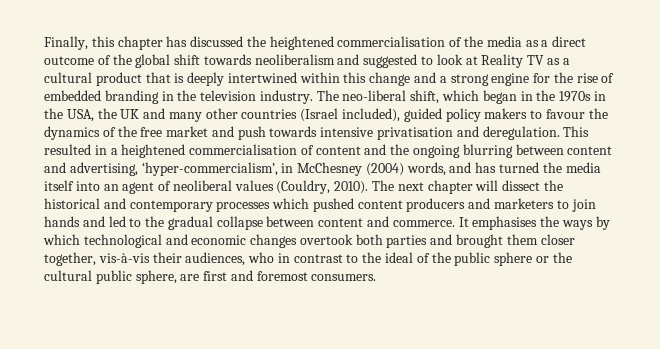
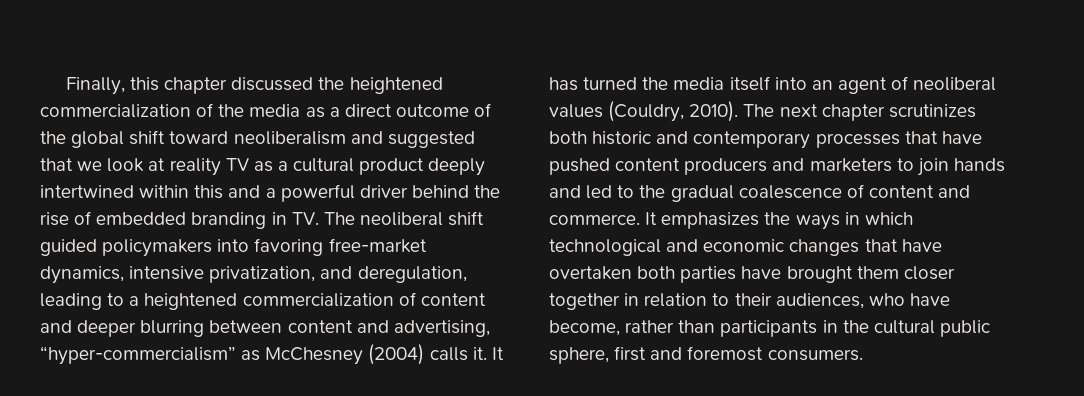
- Finally, this chapter has discussed the heightened commercialisation of the media as a direct outcome of the global shift towards neoliberalism and suggested to look at Reality TV as a cultural product that is deeply intertwined within this change and a strong engine for the rise of embedded branding in the television industry. The neo-liberal shift, which began in the 1970s in the USA, the UK and many other countries (Israel included), guided policy makers to favour the dynamics of the free market and push towards intensive privatisation and deregulation. This resulted in a heightened commercialisation of content and the ongoing blurring between content and advertising, ‘hyper-commercialism’, in McChesney (2004) words, and has turned the media itself into an agent of neoliberal values (Couldry, 2010).
+ Finally, this chapter discussed the heightened commercialization of the media as a direct outcome of the global shift toward neoliberalism and suggested that we look at reality TV as a cultural product deeply intertwined within this and a powerful driver behind the rise of embedded branding in TV. The neoliberal shift guided policymakers into favoring free-market dynamics, intensive privatization, and deregulation, leading to a heightened commercialization of content and deeper blurring between content and advertising, “hyper-commercialism” as McChesney (2004) calls it. It has turned the media itself into an agent of neoliberal values (Couldry, 2010).
- The next chapter will dissect the historical and contemporary processes which pushed content producers and marketers to join hands and led to the gradual collapse between content and commerce.
+ The next chapter scrutinizes both historic and contemporary processes that have pushed content producers and marketers to join hands and led to the gradual coalescence of content and commerce.
- It emphasises the ways by which technological and economic changes overtook both parties and brought them closer together, vis-à-vis their audiences, who in contrast to the ideal of the public sphere or the cultural public sphere, are first and foremost consumers.
+ It emphasizes the ways in which technological and economic changes that have overtaken both parties have brought them closer together in relation to their audiences, who have become, rather than participants in the cultural public sphere, first and foremost consumers.

